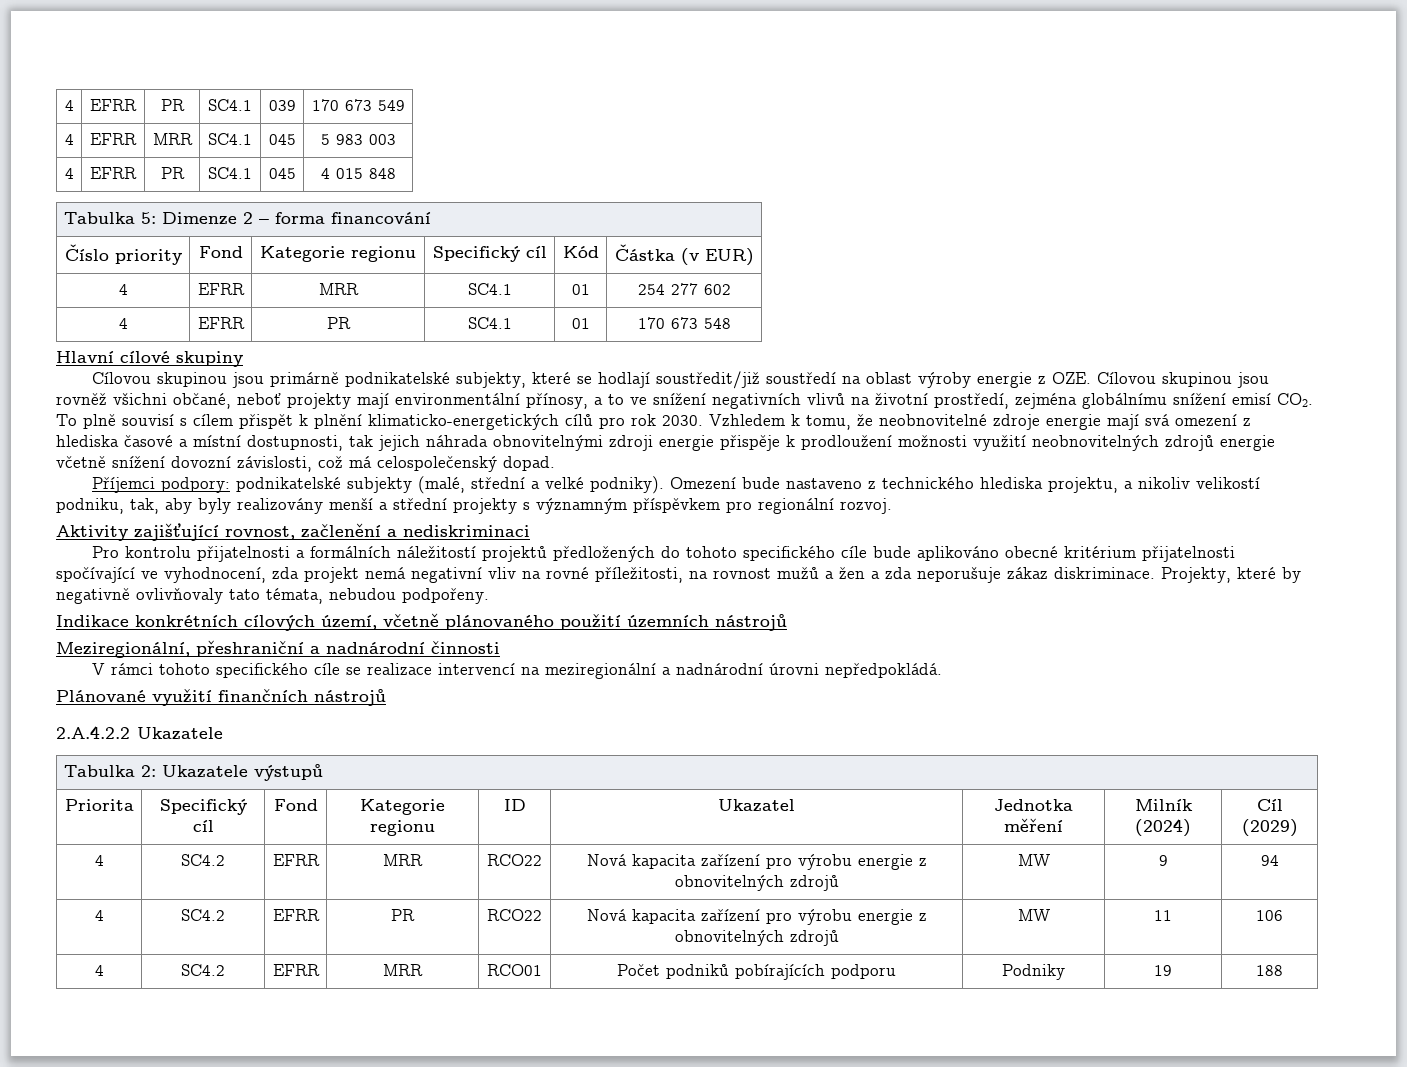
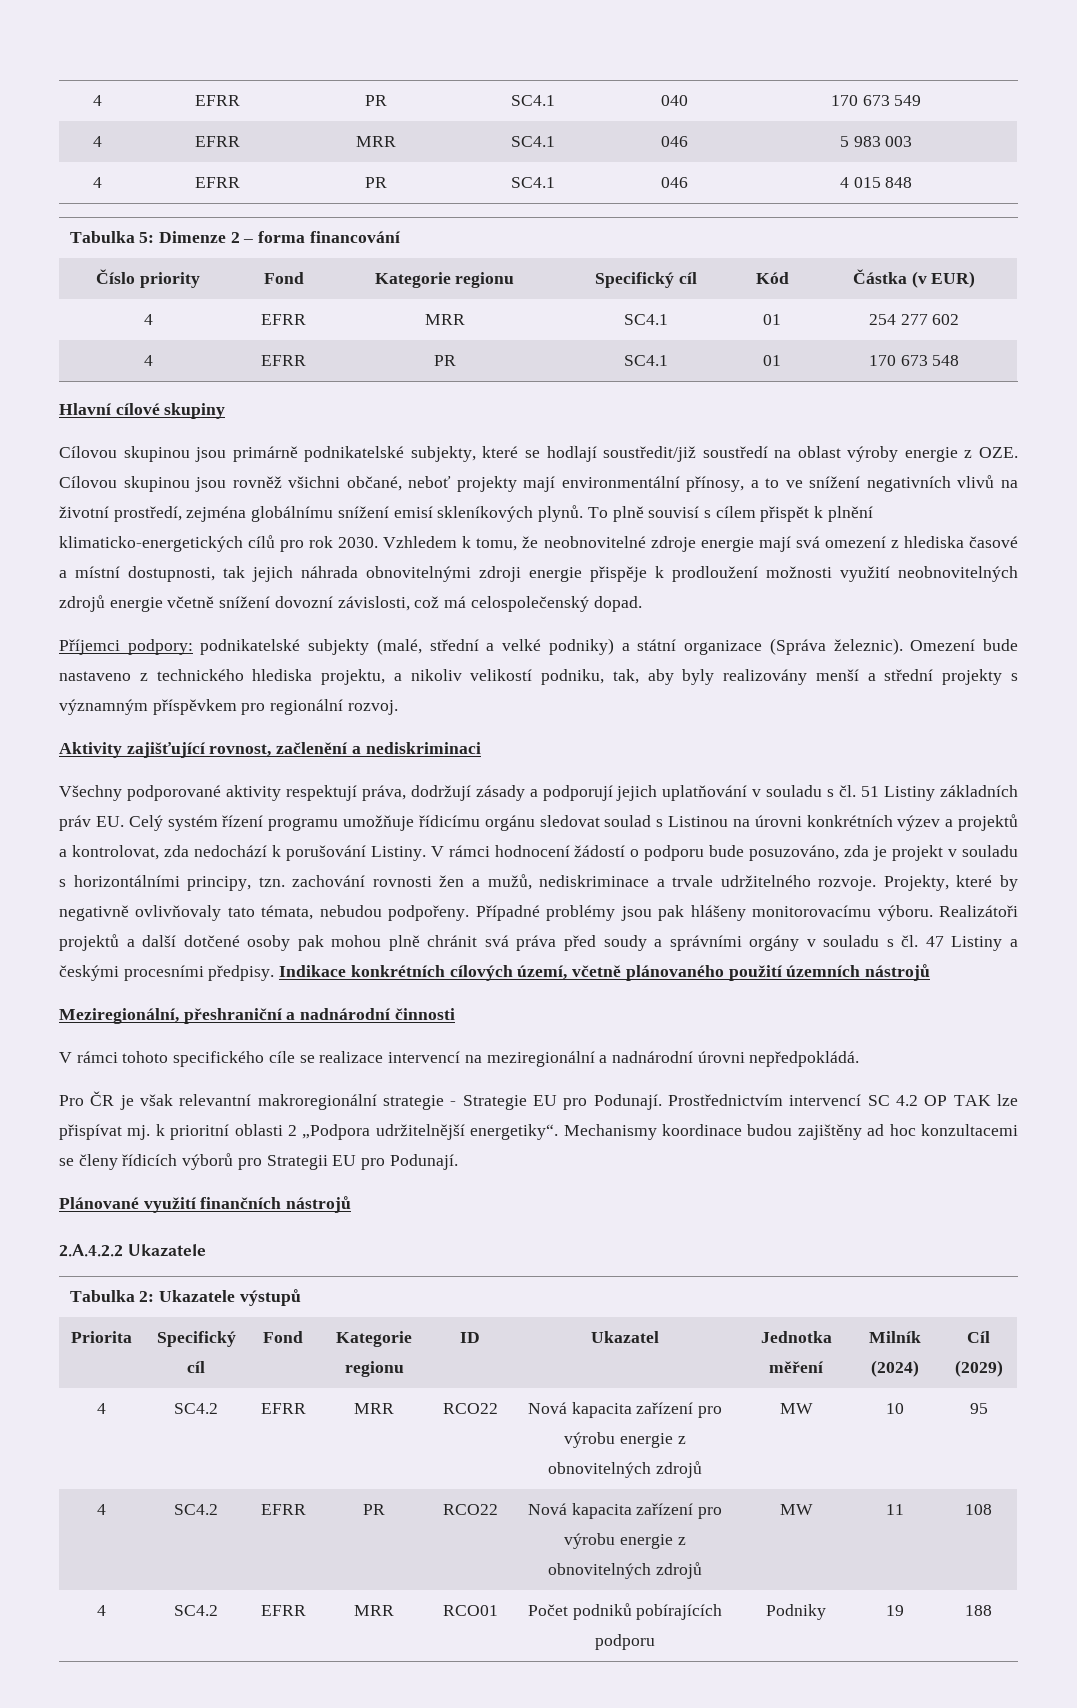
- 4 | EFRR | PR | SC4.1 | 039 | 170 673 549
+ 4 | EFRR | PR | SC4.1 | 040 | 170 673 549
- 4 | EFRR | MRR | SC4.1 | 045 | 5 983 003
+ 4 | EFRR | MRR | SC4.1 | 046 | 5 983 003
- 4 | EFRR | PR | SC4.1 | 045 | 4 015 848
+ 4 | EFRR | PR | SC4.1 | 046 | 4 015 848
- Cílovou skupinou jsou primárně podnikatelské subjekty, které se hodlají soustředit/již soustředí na oblast výroby energie z OZE. Cílovou skupinou jsou rovněž všichni občané, neboť projekty mají environmentální přínosy, a to ve snížení negativních vlivů na životní prostředí, zejména globálnímu snížení emisí CO2. To plně souvisí s cílem přispět k plnění klimaticko-energetických cílů pro rok 2030.
+ Cílovou skupinou jsou primárně podnikatelské subjekty, které se hodlají soustředit/již soustředí na oblast výroby energie z OZE. Cílovou skupinou jsou rovněž všichni občané, neboť projekty mají environmentální přínosy, a to ve snížení negativních vlivů na životní prostředí, zejména globálnímu snížení emisí skleníkových plynů. To plně souvisí s cílem přispět k plnění klimaticko-energetických cílů pro rok 2030.
- Příjemci podpory: podnikatelské subjekty (malé, střední a velké podniky).
+ Příjemci podpory: podnikatelské subjekty (malé, střední a velké podniky) a státní organizace (Správa železnic).
- Pro kontrolu přijatelnosti a formálních náležitostí projektů předložených do tohoto specifického cíle bude aplikováno obecné kritérium přijatelnosti spočívající ve vyhodnocení, zda projekt nemá negativní vliv na rovné příležitosti, na rovnost mužů a žen a zda neporušuje zákaz diskriminace.
+ Všechny podporované aktivity respektují práva, dodržují zásady a podporují jejich uplatňování v souladu s čl. 51 Listiny základních práv EU. Celý systém řízení programu umožňuje řídicímu orgánu sledovat soulad s Listinou na úrovni konkrétních výzev a projektů a kontrolovat, zda nedochází k porušování Listiny. V rámci hodnocení žádostí o podporu bude posuzováno, zda je projekt v souladu s horizontálními principy, tzn. zachování rovnosti žen a mužů, nediskriminace a trvale udržitelného rozvoje.
- Projekty, které by negativně ovlivňovaly tato témata, nebudou podpořeny.
- Indikace konkrétních cílových území, včetně plánovaného použití územních nástrojů
+ Projekty, které by negativně ovlivňovaly tato témata, nebudou podpořeny. Případné problémy jsou pak hlášeny monitorovacímu výboru. Realizátoři projektů a další dotčené osoby pak mohou plně chránit svá práva před soudy a správními orgány v souladu s čl. 47 Listiny a českými procesními předpisy. Indikace konkrétních cílových území, včetně plánovaného použití územních nástrojů
+ Pro ČR je však relevantní makroregionální strategie - Strategie EU pro Podunají. Prostřednictvím intervencí SC 4.2 OP TAK lze přispívat mj. k prioritní oblasti 2 „Podpora udržitelnější energetiky“. Mechanismy koordinace budou zajištěny ad hoc konzultacemi se členy řídicích výborů pro Strategii EU pro Podunají.
- 4 | SC4.2 | EFRR | MRR | RCO22 | Nová kapacita zařízení pro výrobu energie z obnovitelných zdrojů | MW | 9 | 94
+ 4 | SC4.2 | EFRR | MRR | RCO22 | Nová kapacita zařízení pro výrobu energie z obnovitelných zdrojů | MW | 10 | 95
- 4 | SC4.2 | EFRR | PR | RCO22 | Nová kapacita zařízení pro výrobu energie z obnovitelných zdrojů | MW | 11 | 106
+ 4 | SC4.2 | EFRR | PR | RCO22 | Nová kapacita zařízení pro výrobu energie z obnovitelných zdrojů | MW | 11 | 108

